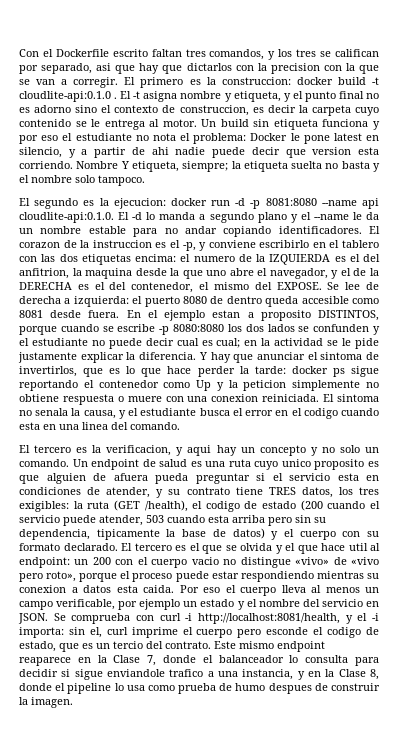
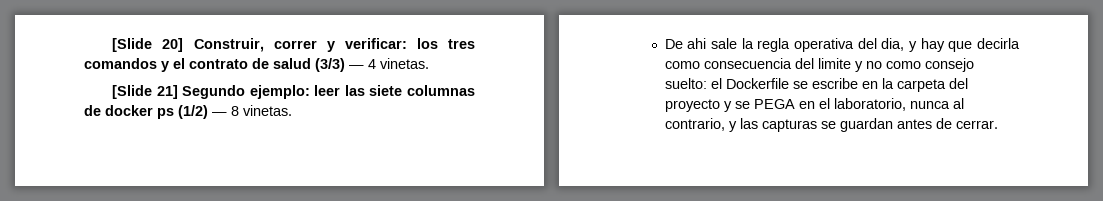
- Con el Dockerfile escrito faltan tres comandos, y los tres se califican por separado, asi que hay que dictarlos con la precision con la que se van a corregir. El primero es la construccion: docker build -t cloudlite-api:0.1.0 . El -t asigna nombre y etiqueta, y el punto final no es adorno sino el contexto de construccion, es decir la carpeta cuyo contenido se le entrega al motor. Un build sin etiqueta funciona y por eso el estudiante no nota el problema: Docker le pone latest en silencio, y a partir de ahi nadie puede decir que version esta corriendo. Nombre Y etiqueta, siempre; la etiqueta suelta no basta y el nombre solo tampoco.
- El segundo es la ejecucion: docker run -d -p 8081:8080 --name api cloudlite-api:0.1.0. El -d lo manda a segundo plano y el --name le da un nombre estable para no andar copiando identificadores. El corazon de la instruccion es el -p, y conviene escribirlo en el tablero con las dos etiquetas encima: el numero de la IZQUIERDA es el del anfitrion, la maquina desde la que uno abre el navegador, y el de la DERECHA es el del contenedor, el mismo del EXPOSE. Se lee de derecha a izquierda: el puerto 8080 de dentro queda accesible como 8081 desde fuera. En el ejemplo estan a proposito DISTINTOS, porque cuando se escribe -p 8080:8080 los dos lados se confunden y el estudiante no puede decir cual es cual; en la actividad se le pide justamente explicar la diferencia. Y hay que anunciar el sintoma de invertirlos, que es lo que hace perder la tarde: docker ps sigue reportando el contenedor como Up y la peticion simplemente no obtiene respuesta o muere con una conexion reiniciada. El sintoma no senala la causa, y el estudiante busca el error en el codigo cuando esta en una linea del comando.
- El tercero es la verificacion, y aqui hay un concepto y no solo un comando. Un endpoint de salud es una ruta cuyo unico proposito es que alguien de afuera pueda preguntar si el servicio esta en condiciones de atender, y su contrato tiene TRES datos, los tres exigibles: la ruta (GET /health), el codigo de estado (200 cuando el servicio puede atender, 503 cuando esta arriba pero sin su dependencia, tipicamente la base de datos) y el cuerpo con su formato declarado. El tercero es el que se olvida y el que hace util al endpoint: un 200 con el cuerpo vacio no distingue «vivo» de «vivo pero roto», porque el proceso puede estar respondiendo mientras su conexion a datos esta caida. Por eso el cuerpo lleva al menos un campo verificable, por ejemplo un estado y el nombre del servicio en JSON. Se comprueba con curl -i http://localhost:8081/health, y el -i importa: sin el, curl imprime el cuerpo pero esconde el codigo de estado, que es un tercio del contrato. Este mismo endpoint reaparece en la Clase 7, donde el balanceador lo consulta para decidir si sigue enviandole trafico a una instancia, y en la Clase 8, donde el pipeline lo usa como prueba de humo despues de construir la imagen.
+ [Slide 20] Construir, correr y verificar: los tres comandos y el contrato de salud (3/3) — 4 vinetas.
+ [Slide 21] Segundo ejemplo: leer las siete columnas de docker ps (1/2) — 8 vinetas.
+ De ahi sale la regla operativa del dia, y hay que decirla como consecuencia del limite y no como consejo suelto: el Dockerfile se escribe en la carpeta del proyecto y se PEGA en el laboratorio, nunca al contrario, y las capturas se guardan antes de cerrar.

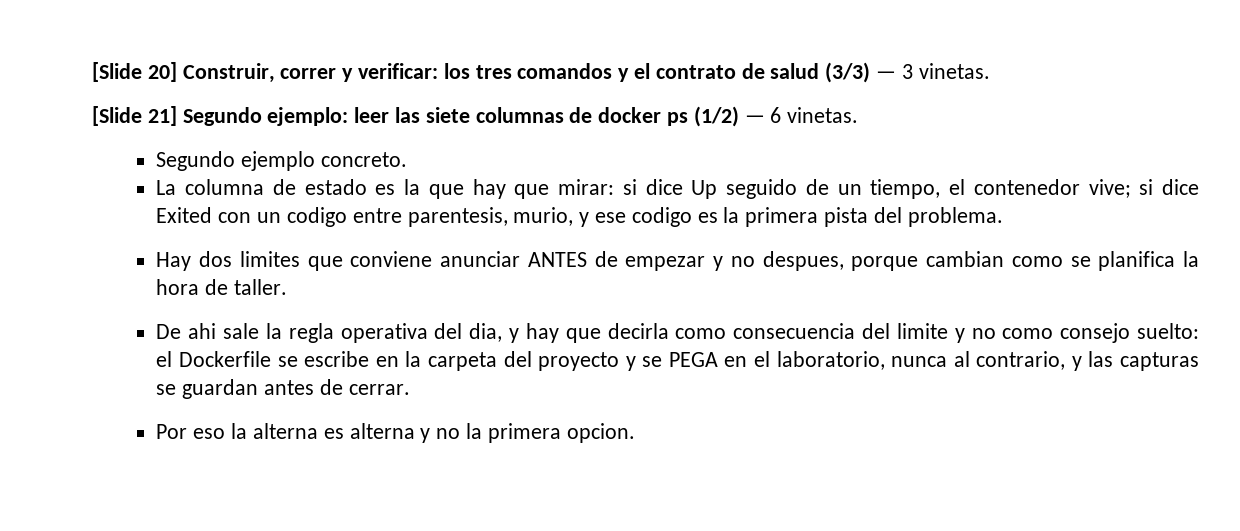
- [Slide 20] Construir, correr y verificar: los tres comandos y el contrato de salud (3/3) — 4 vinetas.
+ [Slide 20] Construir, correr y verificar: los tres comandos y el contrato de salud (3/3) — 3 vinetas.
- [Slide 21] Segundo ejemplo: leer las siete columnas de docker ps (1/2) — 8 vinetas.
+ [Slide 21] Segundo ejemplo: leer las siete columnas de docker ps (1/2) — 6 vinetas.
+ Segundo ejemplo concreto.
+ La columna de estado es la que hay que mirar: si dice Up seguido de un tiempo, el contenedor vive; si dice Exited con un codigo entre parentesis, murio, y ese codigo es la primera pista del problema.
+ Hay dos limites que conviene anunciar ANTES de empezar y no despues, porque cambian como se planifica la hora de taller.
+ Por eso la alterna es alterna y no la primera opcion.

